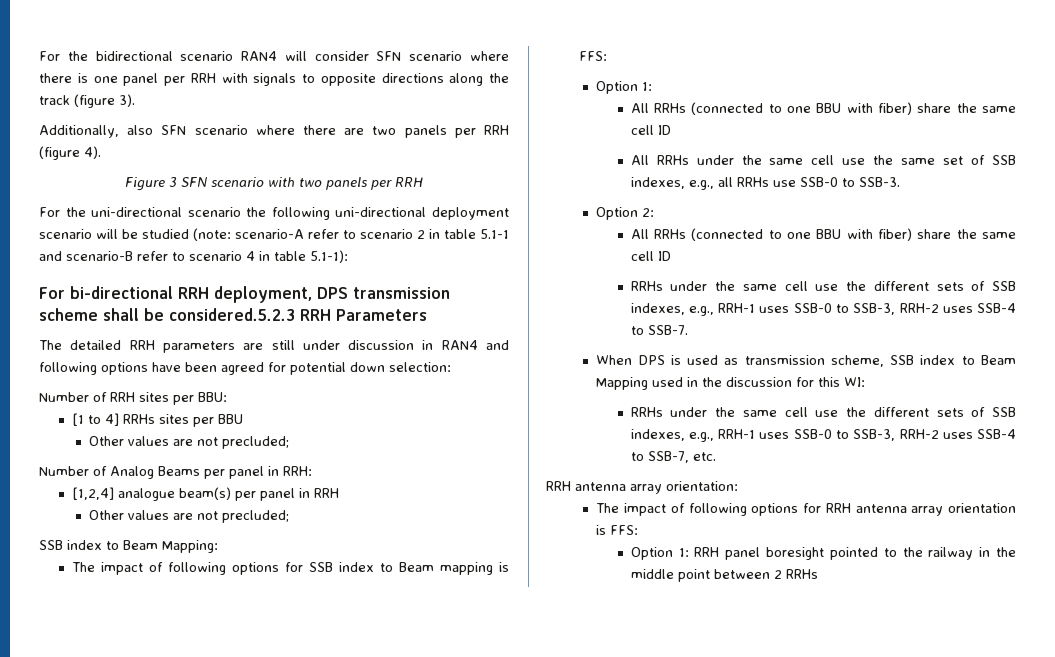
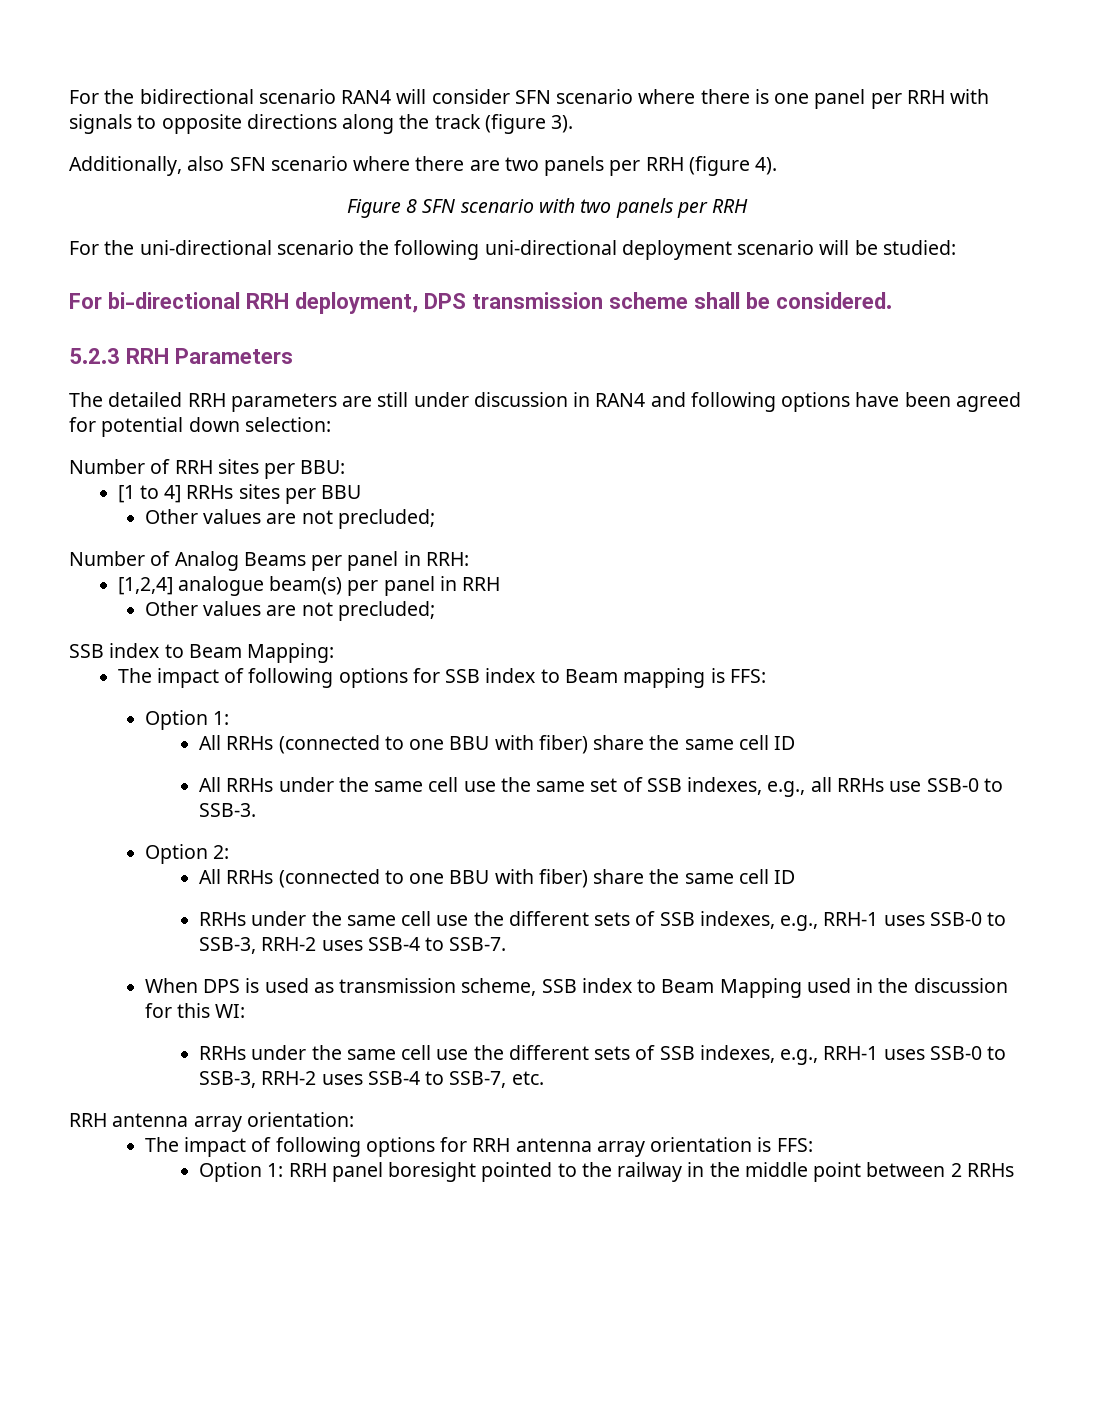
- Figure 3 SFN scenario with two panels per RRH
+ Figure 8 SFN scenario with two panels per RRH
- For the uni-directional scenario the following uni-directional deployment scenario will be studied (note: scenario-A refer to scenario 2 in table 5.1-1 and scenario-B refer to scenario 4 in table 5.1-1):
+ For the uni-directional scenario the following uni-directional deployment scenario will be studied:
- For bi-directional RRH deployment, DPS transmission scheme shall be considered.5.2.3 RRH Parameters
+ For bi-directional RRH deployment, DPS transmission scheme shall be considered.
+ 5.2.3 RRH Parameters

